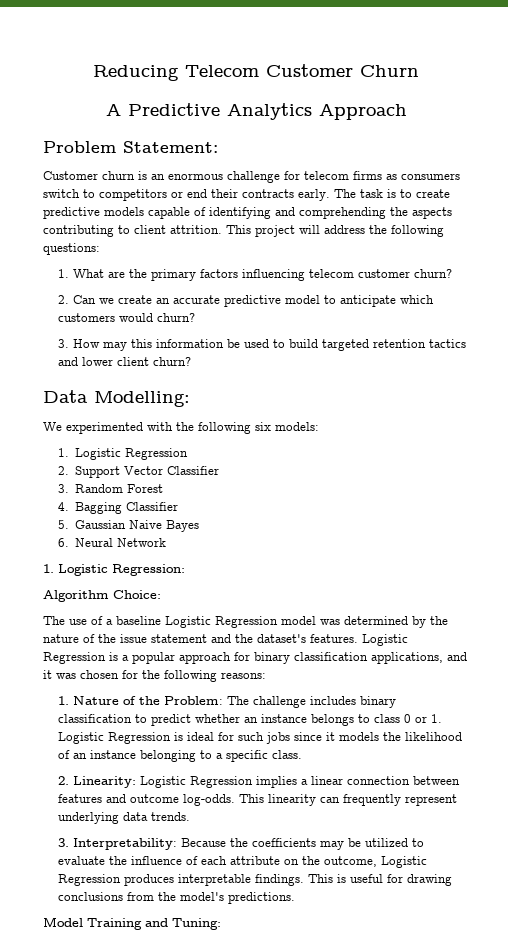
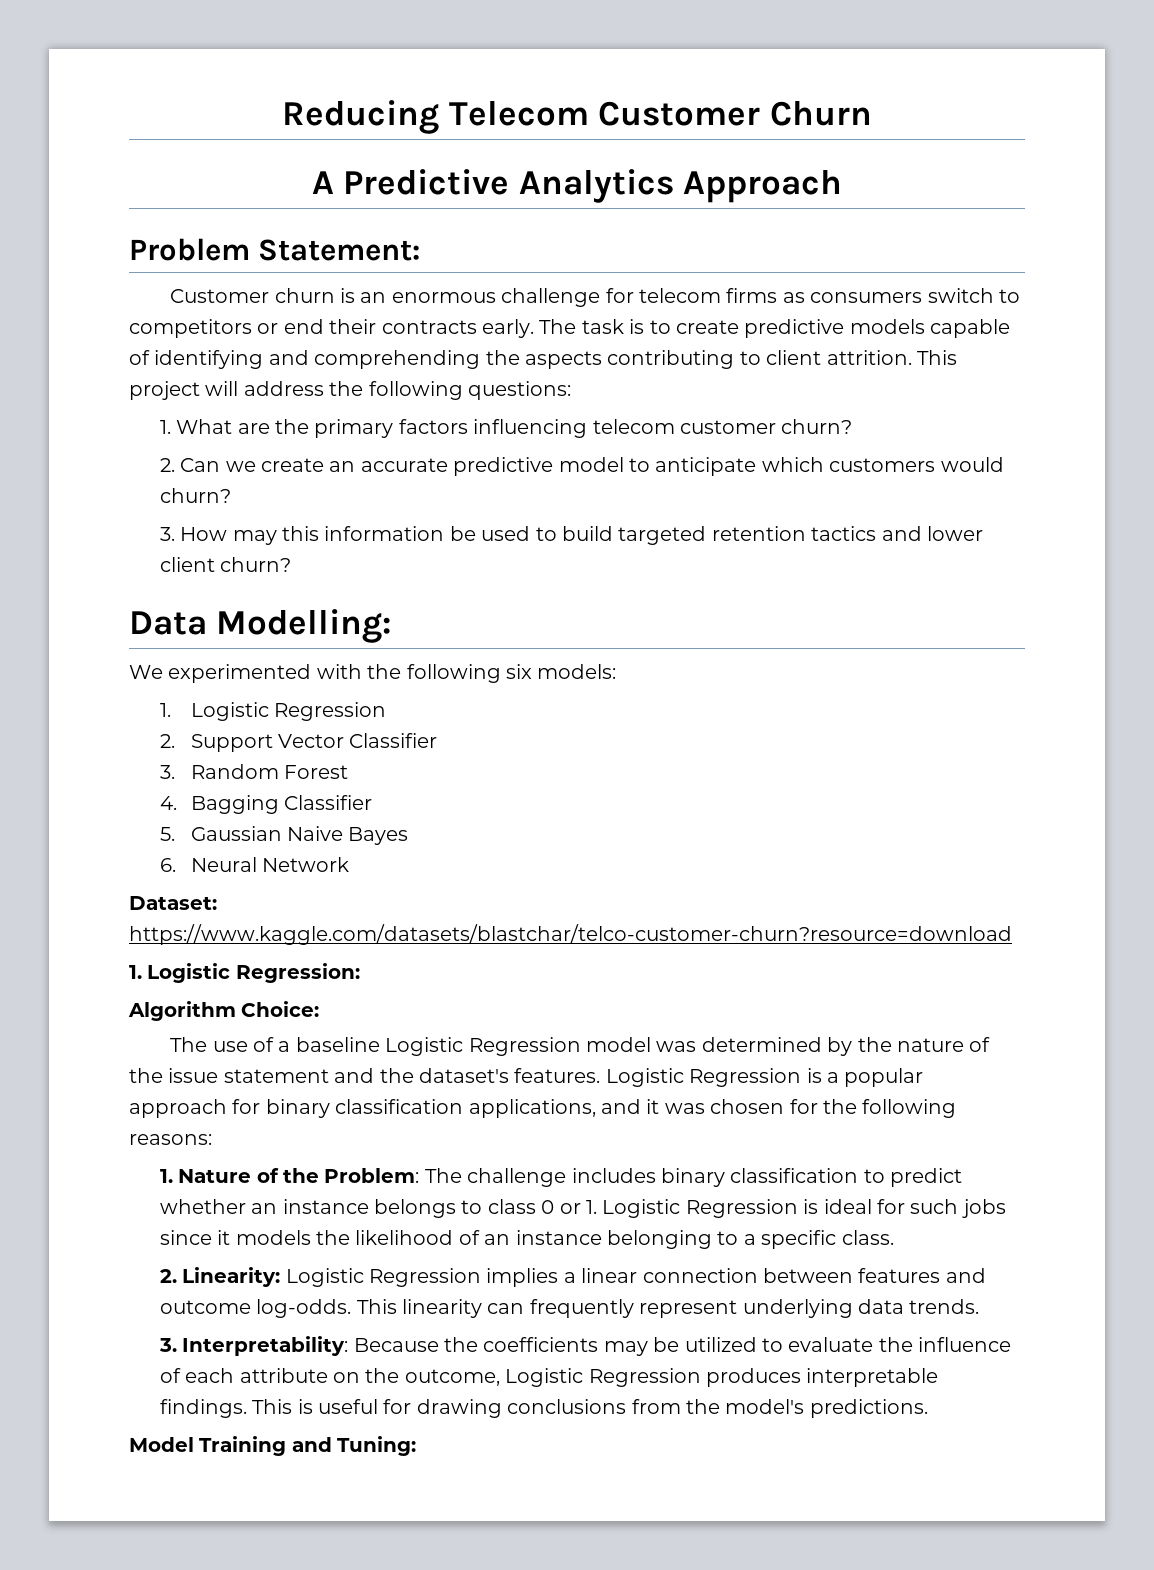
+ Dataset: https://www.kaggle.com/datasets/blastchar/telco-customer-churn?resource=download

